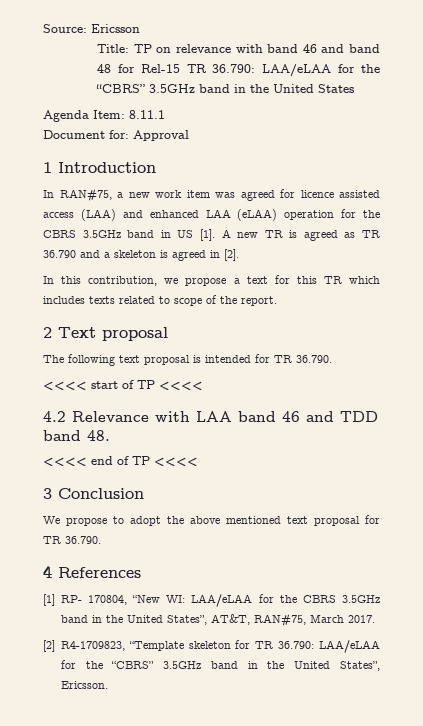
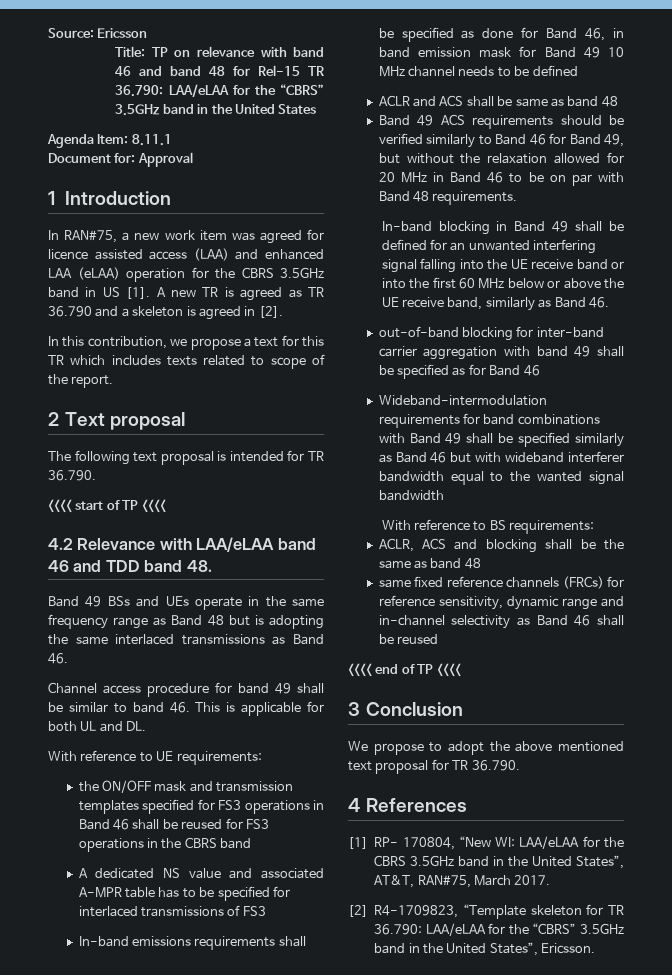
- 4.2 Relevance with LAA band 46 and TDD band 48.
+ 4.2 Relevance with LAA/eLAA band 46 and TDD band 48.
+ Band 49 BSs and UEs operate in the same frequency range as Band 48 but is adopting the same interlaced transmissions as Band 46.
+ Channel access procedure for band 49 shall be similar to band 46. This is applicable for both UL and DL.
+ With reference to UE requirements:
+ the ON/OFF mask and transmission templates specified for FS3 operations in Band 46 shall be reused for FS3 operations in the CBRS band
+ A dedicated NS value and associated A-MPR table has to be specified for interlaced transmissions of FS3
+ In-band emissions requirements shall be specified as done for Band 46, in band emission mask for Band 49 10 MHz channel needs to be defined
+ ACLR and ACS shall be same as band 48
+ Band 49 ACS requirements should be verified similarly to Band 46 for Band 49, but without the relaxation allowed for 20 MHz in Band 46 to be on par with Band 48 requirements.
+ In-band blocking in Band 49 shall be defined for an unwanted interfering signal falling into the UE receive band or into the first 60 MHz below or above the UE receive band, similarly as Band 46.
+ out-of-band blocking for inter-band carrier aggregation with band 49 shall be specified as for Band 46
+ Wideband-intermodulation requirements for band combinations with Band 49 shall be specified similarly as Band 46 but with wideband interferer bandwidth equal to the wanted signal bandwidth
+ With reference to BS requirements:
+ ACLR, ACS and blocking shall be the same as band 48
+ same fixed reference channels (FRCs) for reference sensitivity, dynamic range and in-channel selectivity as Band 46 shall be reused

